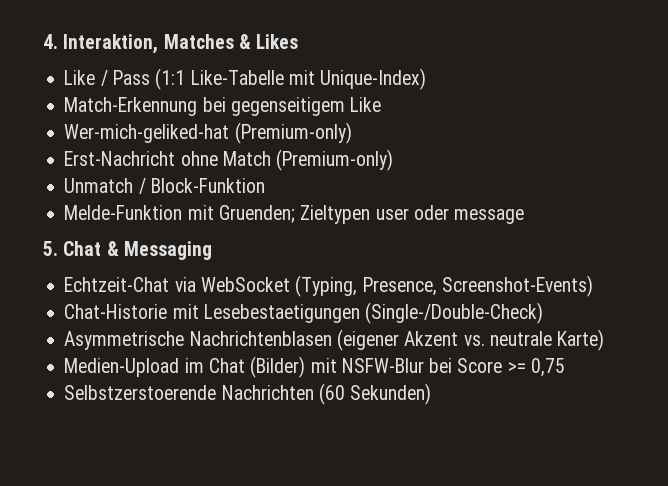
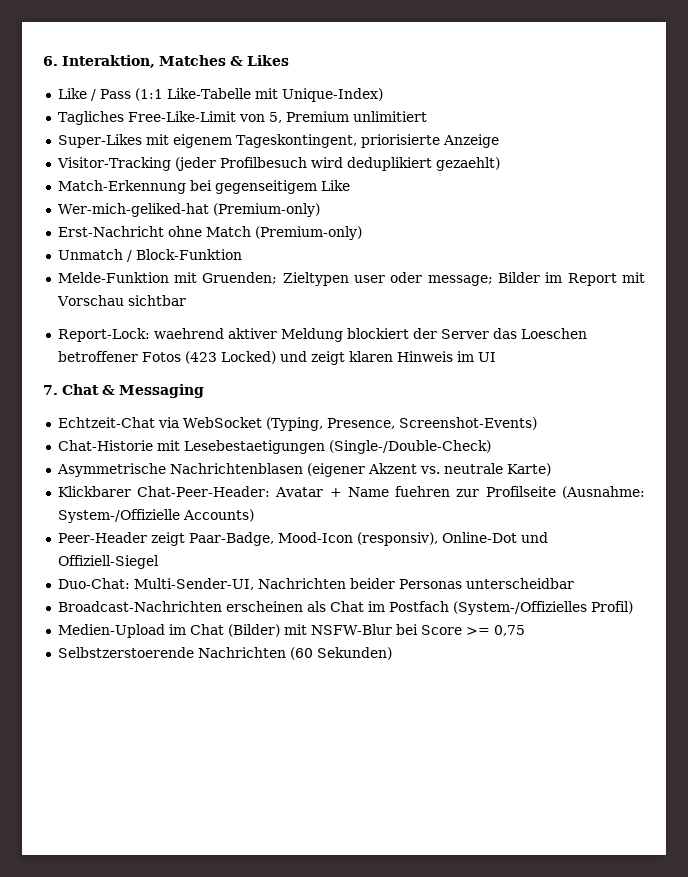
- 4. Interaktion, Matches & Likes
+ 6. Interaktion, Matches & Likes
+ Tagliches Free-Like-Limit von 5, Premium unlimitiert
+ Super-Likes mit eigenem Tageskontingent, priorisierte Anzeige
+ Visitor-Tracking (jeder Profilbesuch wird deduplikiert gezaehlt)
- Melde-Funktion mit Gruenden; Zieltypen user oder message
- 5. Chat & Messaging
+ Melde-Funktion mit Gruenden; Zieltypen user oder message; Bilder im Report mit Vorschau sichtbar
+ Report-Lock: waehrend aktiver Meldung blockiert der Server das Loeschen betroffener Fotos (423 Locked) und zeigt klaren Hinweis im UI
+ 7. Chat & Messaging
+ Klickbarer Chat-Peer-Header: Avatar + Name fuehren zur Profilseite (Ausnahme: System-/Offizielle Accounts)
+ Peer-Header zeigt Paar-Badge, Mood-Icon (responsiv), Online-Dot und Offiziell-Siegel
+ Duo-Chat: Multi-Sender-UI, Nachrichten beider Personas unterscheidbar
+ Broadcast-Nachrichten erscheinen als Chat im Postfach (System-/Offizielles Profil)

